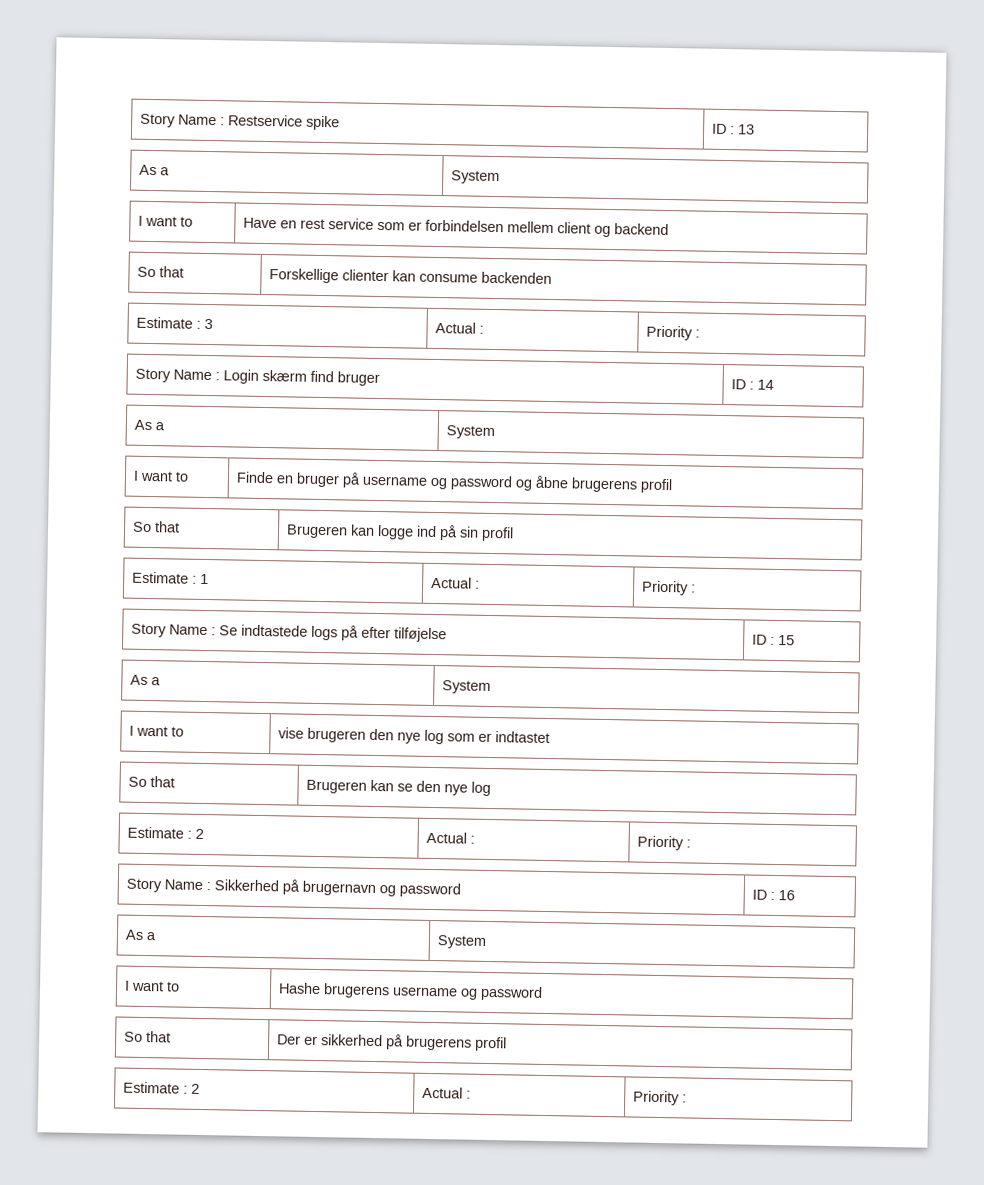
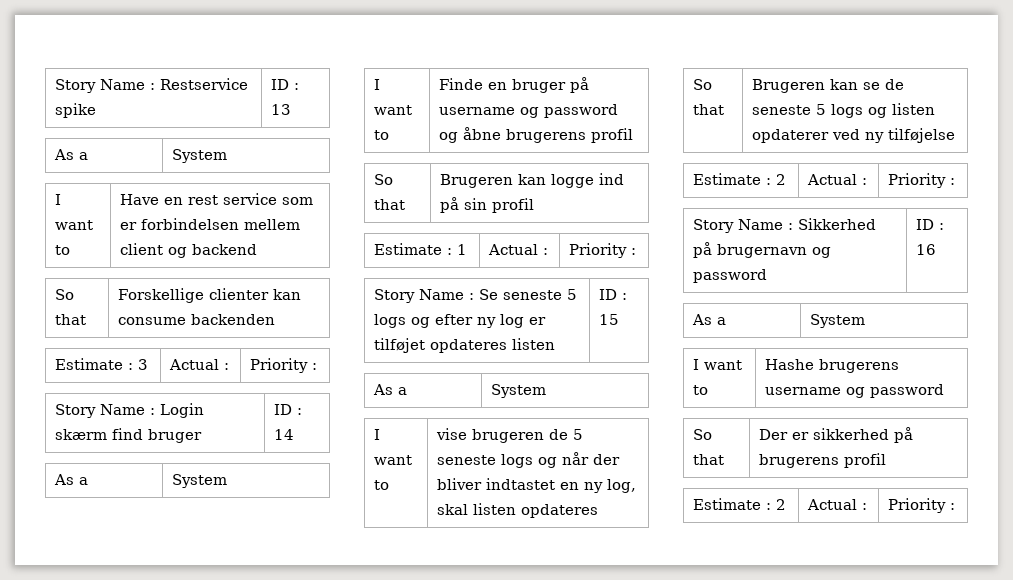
- Story Name : Se indtastede logs på efter tilføjelse | ID : 15
+ Story Name : Se seneste 5 logs og efter ny log er tilføjet opdateres listen | ID : 15
- I want to | vise brugeren den nye log som er indtastet
+ I want to | vise brugeren de 5 seneste logs og når der bliver indtastet en ny log, skal listen opdateres
- So that | Brugeren kan se den nye log
+ So that | Brugeren kan se de seneste 5 logs og listen opdaterer ved ny tilføjelse

